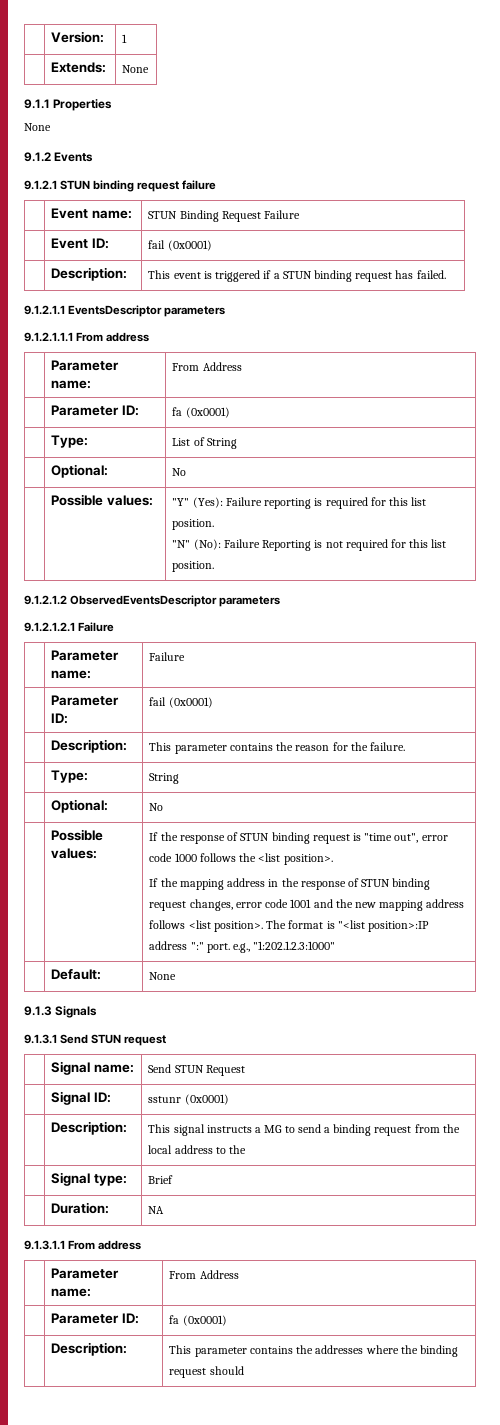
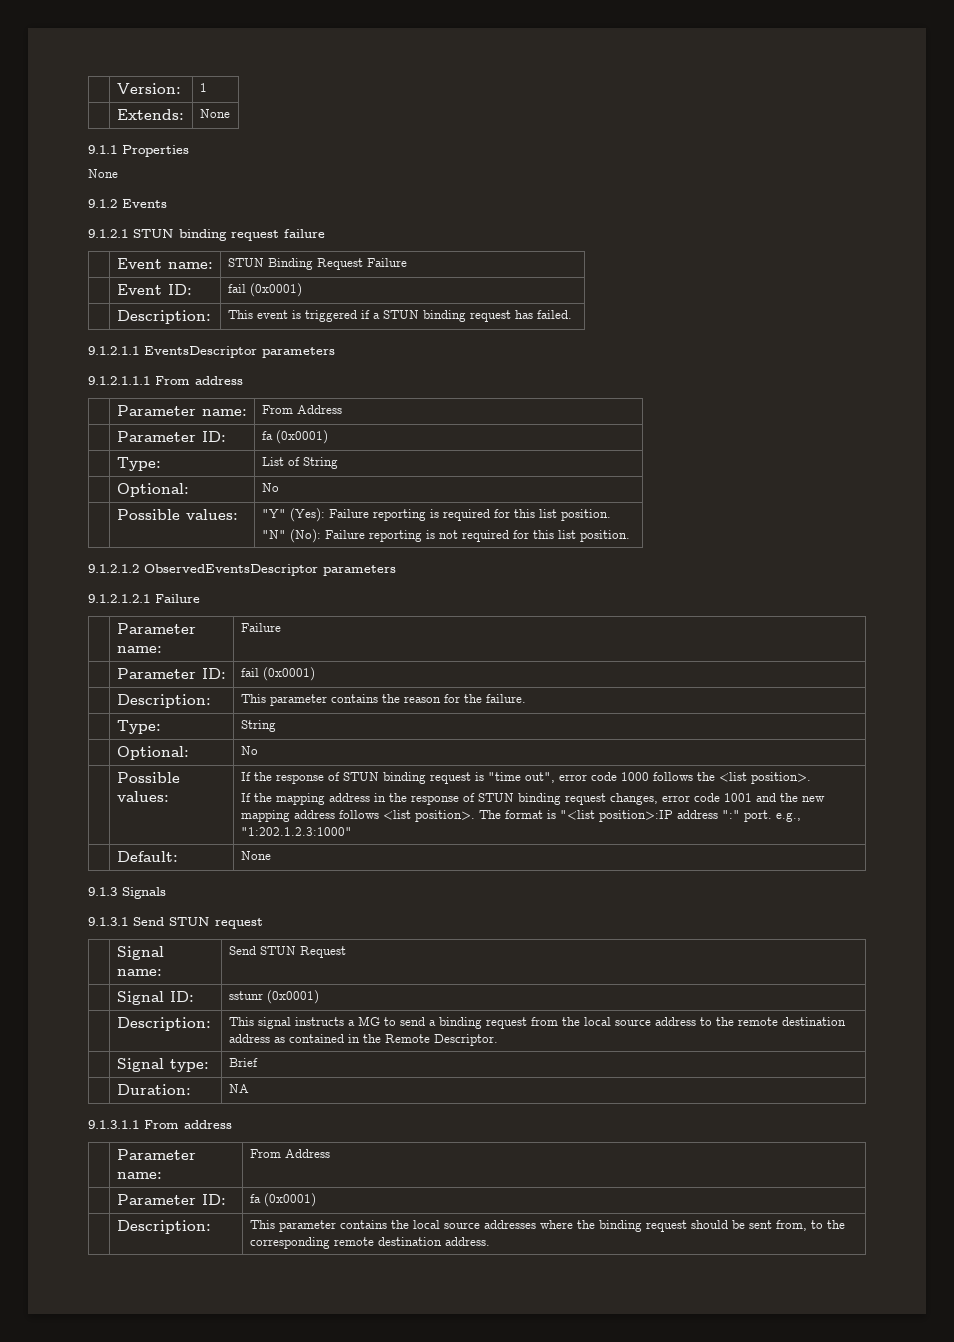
  | Possible values: | "Y" (Yes): Failure reporting is required for this list position.
- "N" (No): Failure Reporting is not required for this list position.
+ "N" (No): Failure reporting is not required for this list position.
- | Description: | This signal instructs a MG to send a binding request from the local address to the
+ | Description: | This signal instructs a MG to send a binding request from the local source address to the remote destination address as contained in the Remote Descriptor.
- | Description: | This parameter contains the addresses where the binding request should
+ | Description: | This parameter contains the local source addresses where the binding request should be sent from, to the corresponding remote destination address.

